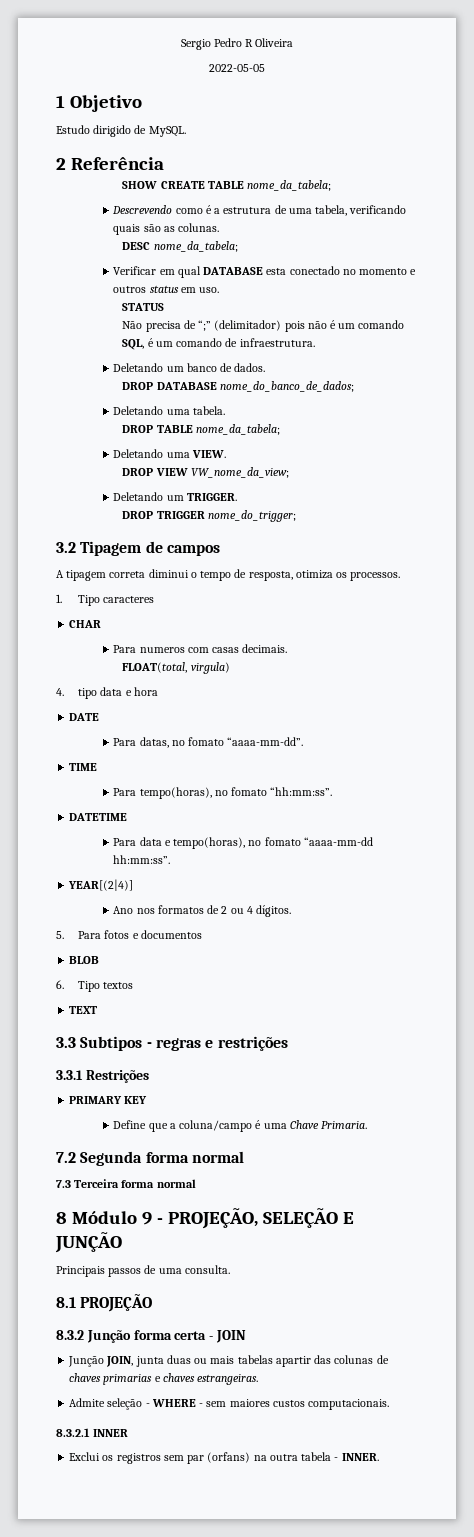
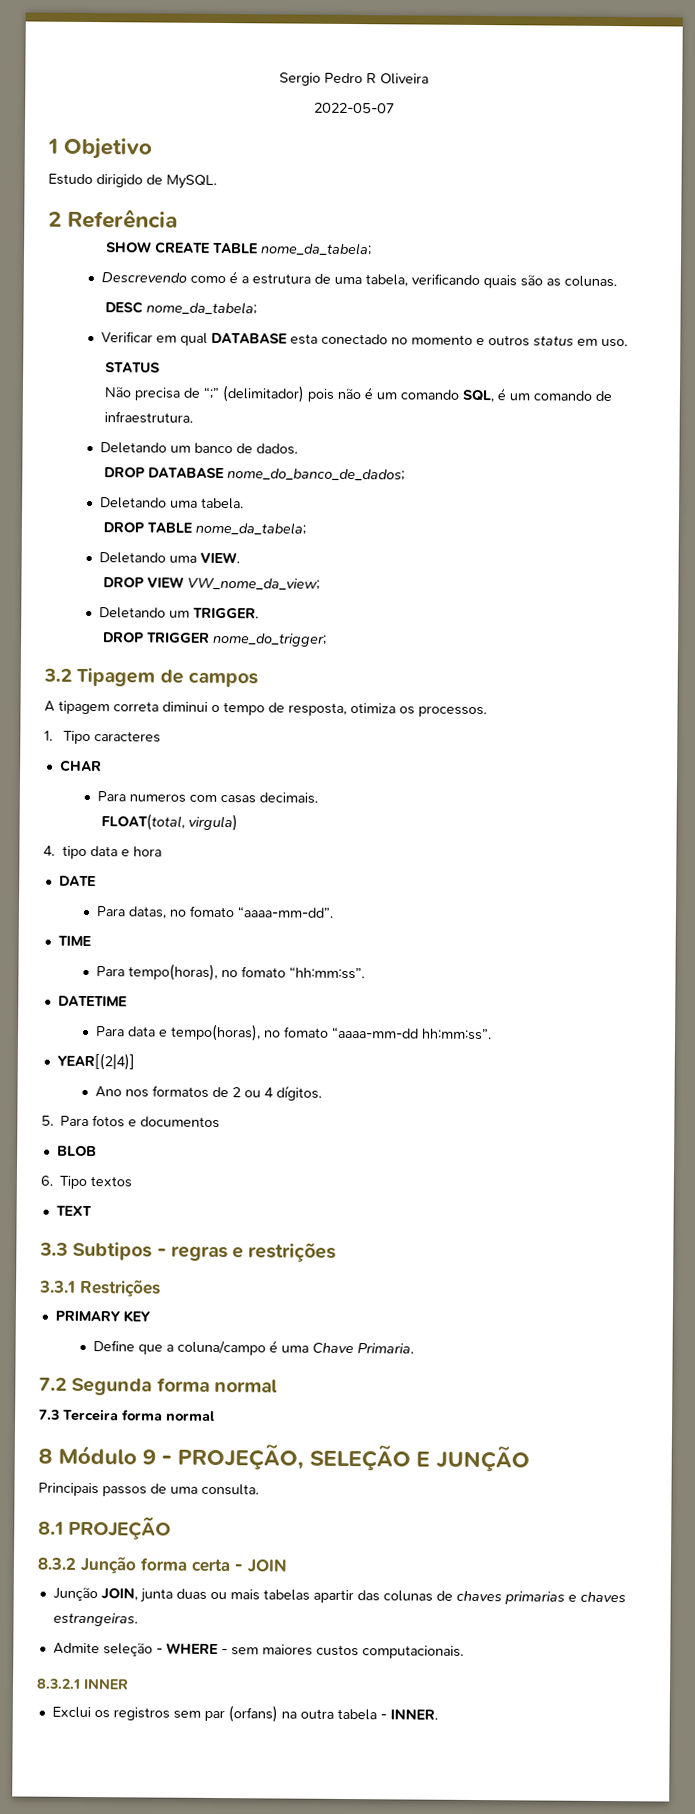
- 2022-05-05
+ 2022-05-07

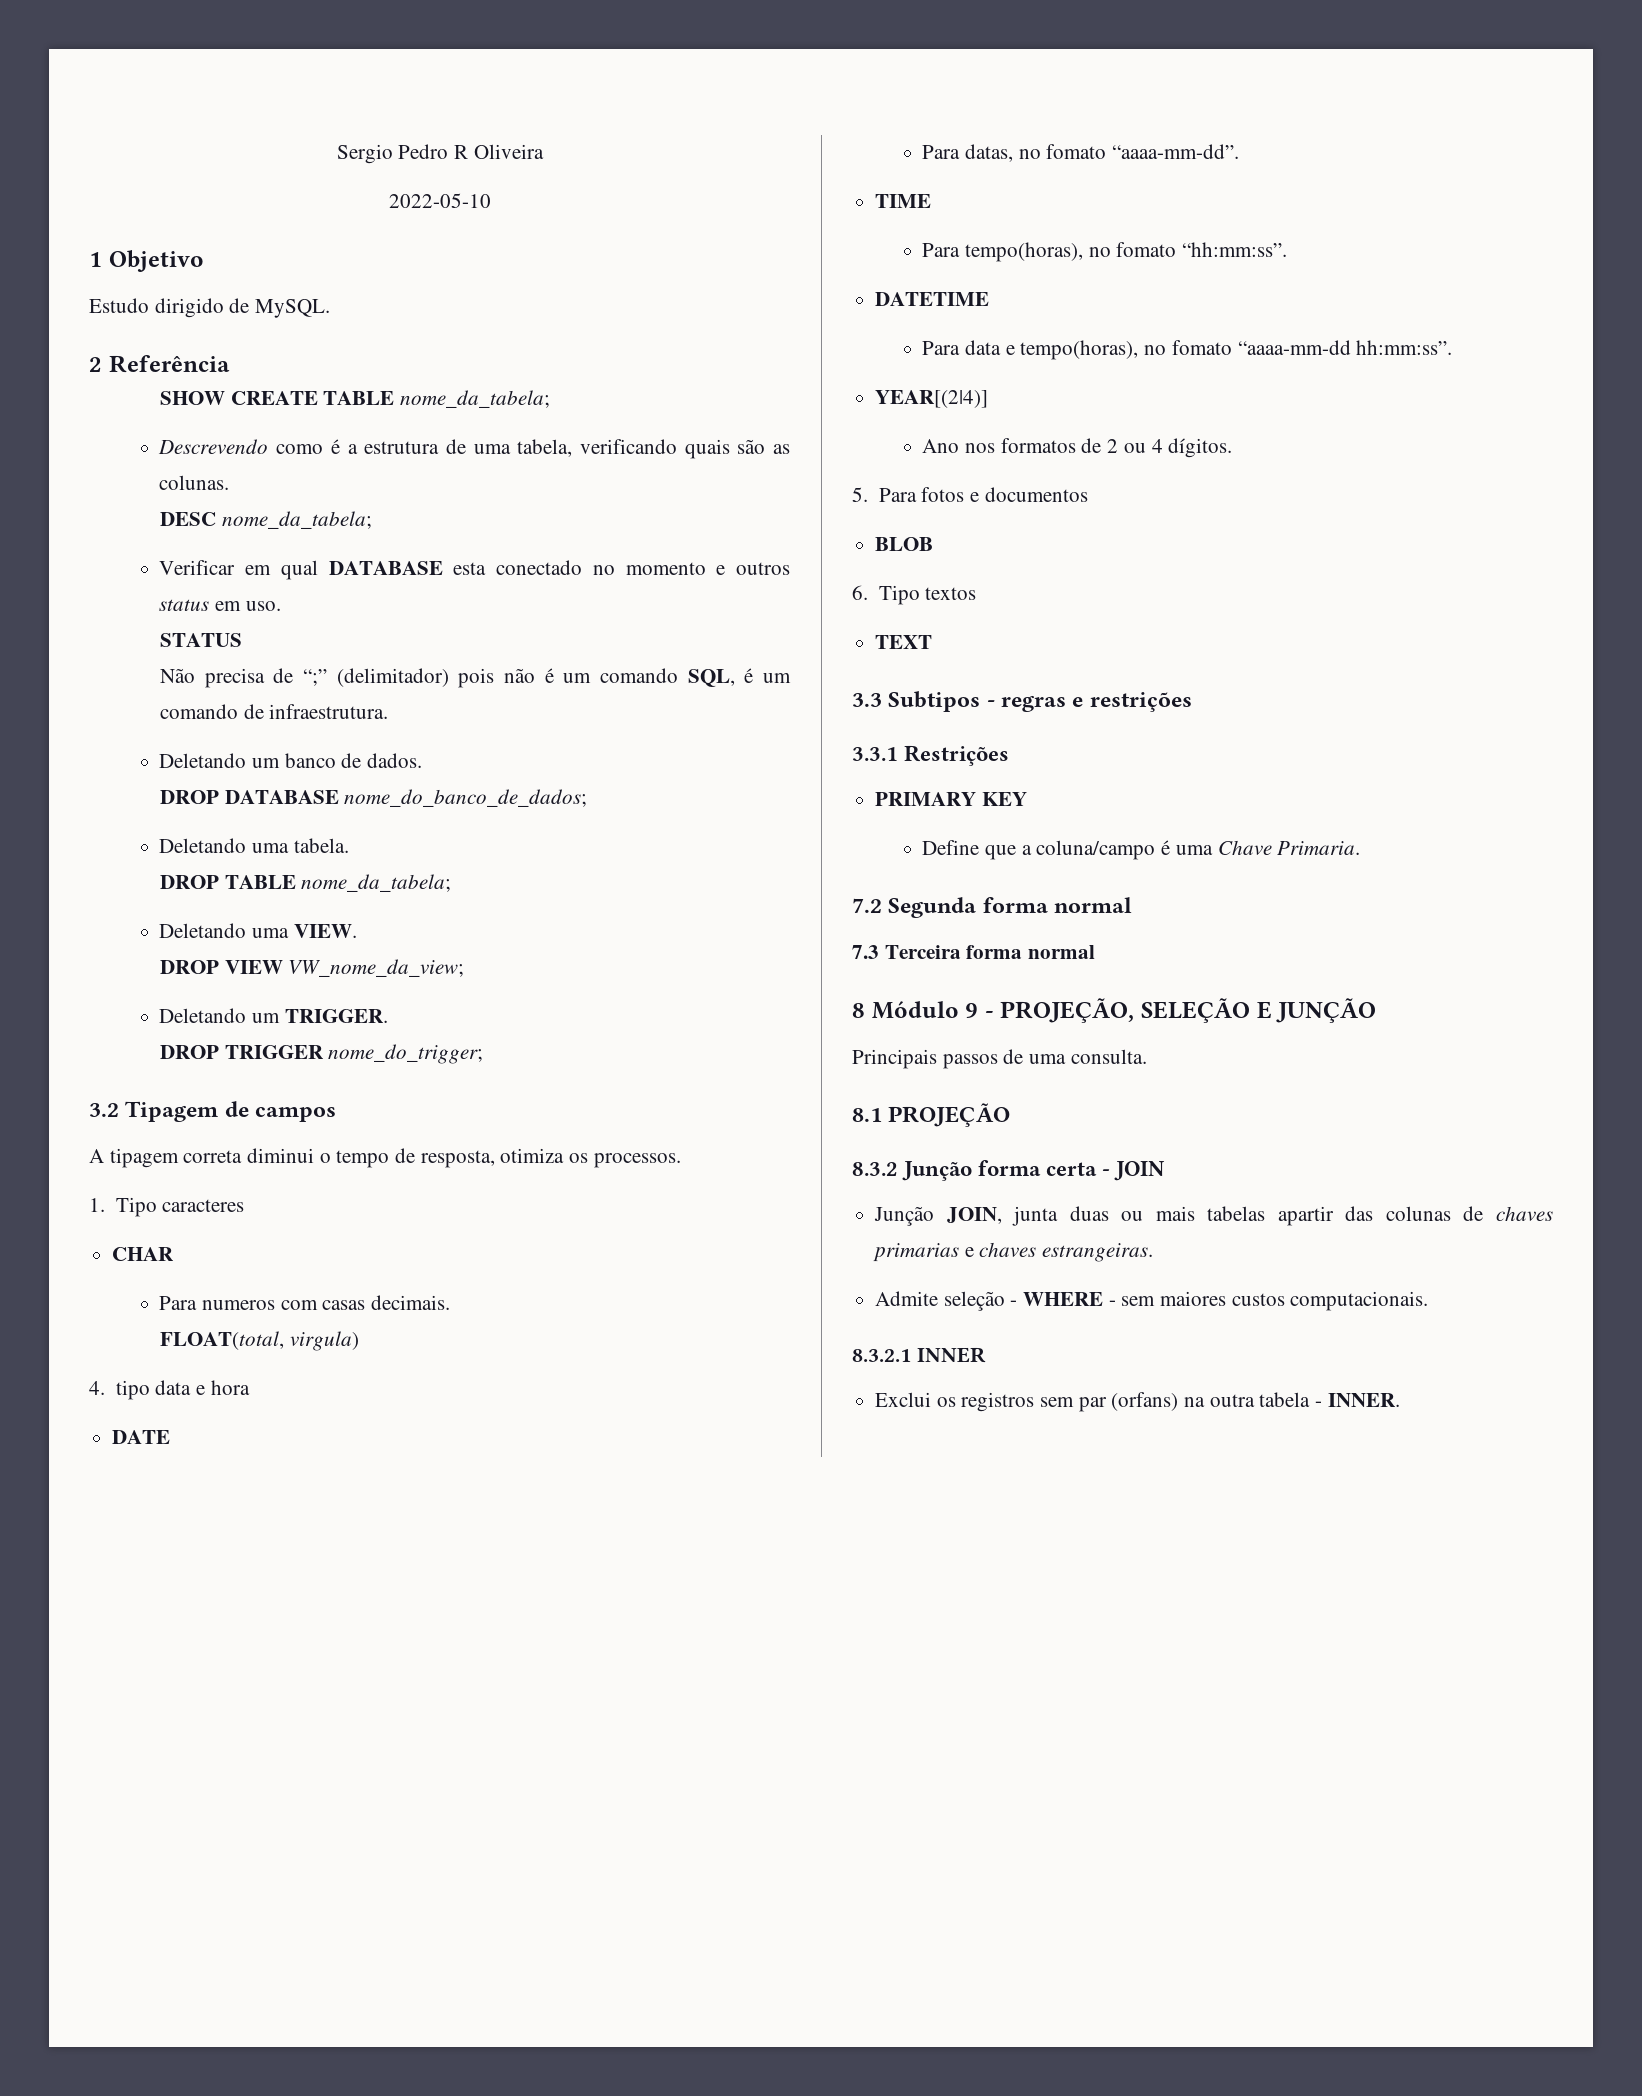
- 2022-05-07
+ 2022-05-10

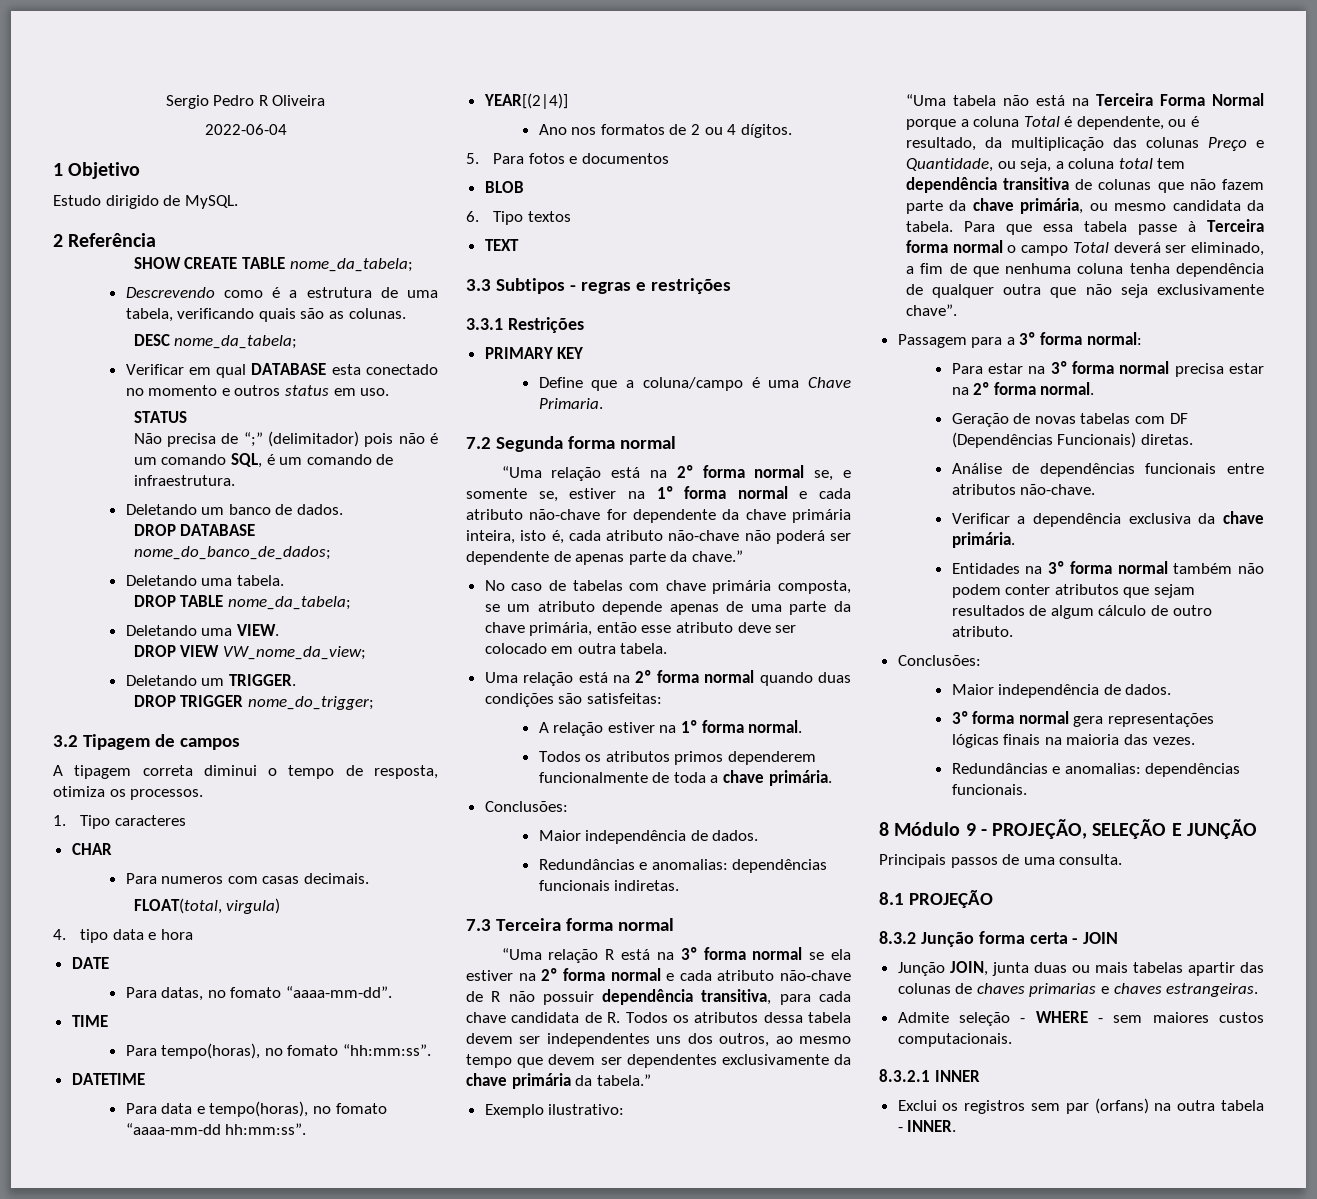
- 2022-05-10
+ 2022-06-04
+ “Uma relação está na 2º forma normal se, e somente se, estiver na 1º forma normal e cada atributo não-chave for dependente da chave primária inteira, isto é, cada atributo não-chave não poderá ser dependente de apenas parte da chave.”
+ No caso de tabelas com chave primária composta, se um atributo depende apenas de uma parte da chave primária, então esse atributo deve ser colocado em outra tabela.
+ Uma relação está na 2º forma normal quando duas condições são satisfeitas:
+ A relação estiver na 1º forma normal.
+ Todos os atributos primos dependerem funcionalmente de toda a chave primária.
+ Conclusões:
+ Maior independência de dados.
+ Redundâncias e anomalias: dependências funcionais indiretas.
  7.3 Terceira forma normal
+ “Uma relação R está na 3º forma normal se ela estiver na 2º forma normal e cada atributo não-chave de R não possuir dependência transitiva, para cada chave candidata de R. Todos os atributos dessa tabela devem ser independentes uns dos outros, ao mesmo tempo que devem ser dependentes exclusivamente da chave primária da tabela.”
+ Exemplo ilustrativo:
+ “Uma tabela não está na Terceira Forma Normal porque a coluna Total é dependente, ou é resultado, da multiplicação das colunas Preço e Quantidade, ou seja, a coluna total tem dependência transitiva de colunas que não fazem parte da chave primária, ou mesmo candidata da tabela. Para que essa tabela passe à Terceira forma normal o campo Total deverá ser eliminado, a fim de que nenhuma coluna tenha dependência de qualquer outra que não seja exclusivamente chave”.
+ Passagem para a 3º forma normal:
+ Para estar na 3º forma normal precisa estar na 2º forma normal.
+ Geração de novas tabelas com DF (Dependências Funcionais) diretas.
+ Análise de dependências funcionais entre atributos não-chave.
+ Verificar a dependência exclusiva da chave primária.
+ Entidades na 3º forma normal também não podem conter atributos que sejam resultados de algum cálculo de outro atributo.
+ Conclusões:
+ Maior independência de dados.
+ 3º forma normal gera representações lógicas finais na maioria das vezes.
+ Redundâncias e anomalias: dependências funcionais.

